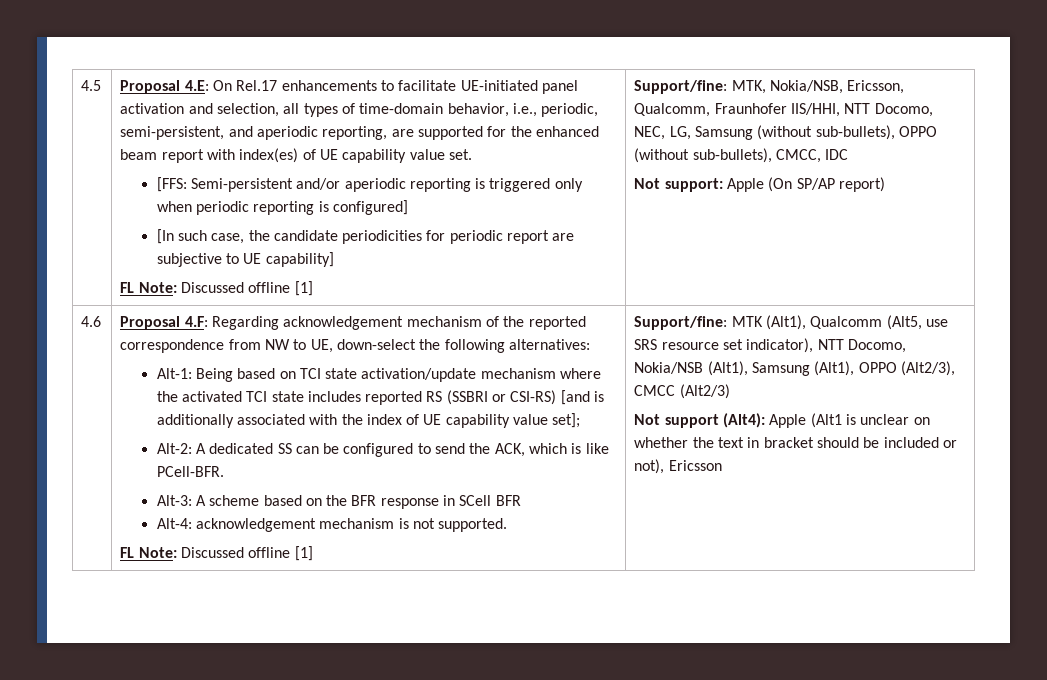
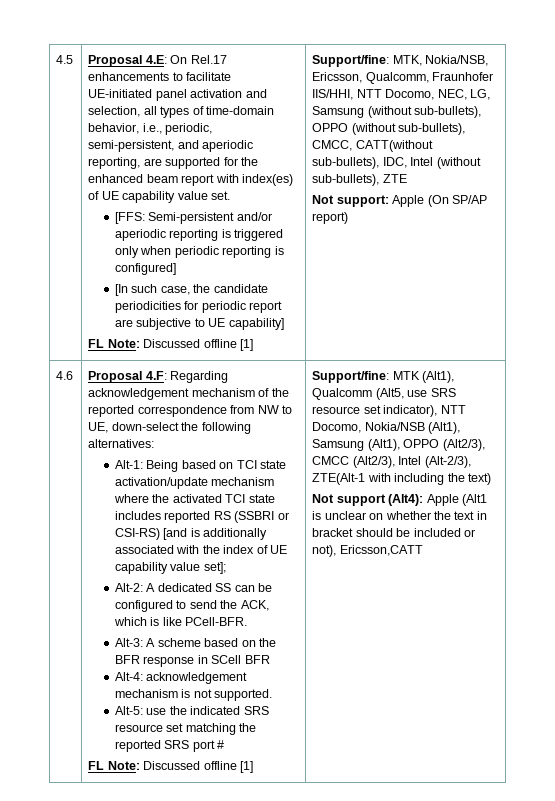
- Support/fine: MTK, Nokia/NSB, Ericsson, Qualcomm, Fraunhofer IIS/HHI, NTT Docomo, NEC, LG, Samsung (without sub-bullets), OPPO (without sub-bullets), CMCC, IDC
+ Support/fine: MTK, Nokia/NSB, Ericsson, Qualcomm, Fraunhofer IIS/HHI, NTT Docomo, NEC, LG, Samsung (without sub-bullets), OPPO (without sub-bullets), CMCC, CATT(without sub-bullets), IDC, Intel (without sub-bullets), ZTE
+ Alt-5: use the indicated SRS resource set matching the reported SRS port #
- Support/fine: MTK (Alt1), Qualcomm (Alt5, use SRS resource set indicator), NTT Docomo, Nokia/NSB (Alt1), Samsung (Alt1), OPPO (Alt2/3), CMCC (Alt2/3)
+ Support/fine: MTK (Alt1), Qualcomm (Alt5, use SRS resource set indicator), NTT Docomo, Nokia/NSB (Alt1), Samsung (Alt1), OPPO (Alt2/3), CMCC (Alt2/3), Intel (Alt-2/3), ZTE(Alt-1 with including the text)
- Not support (Alt4): Apple (Alt1 is unclear on whether the text in bracket should be included or not), Ericsson
+ Not support (Alt4): Apple (Alt1 is unclear on whether the text in bracket should be included or not), Ericsson,CATT

